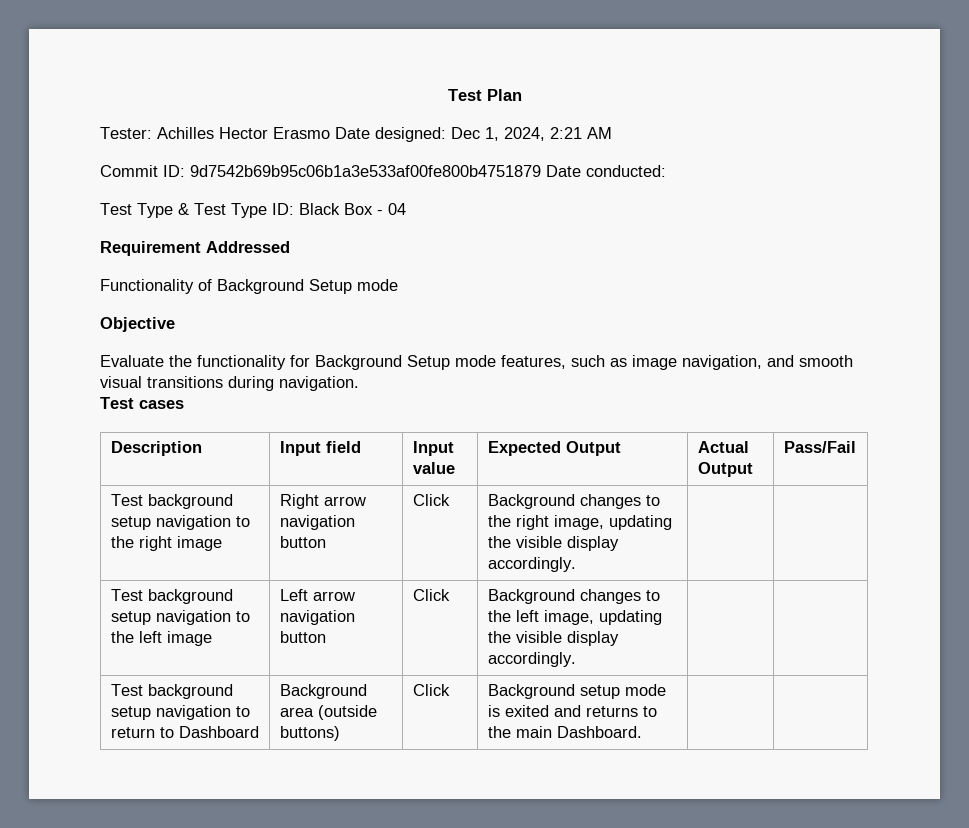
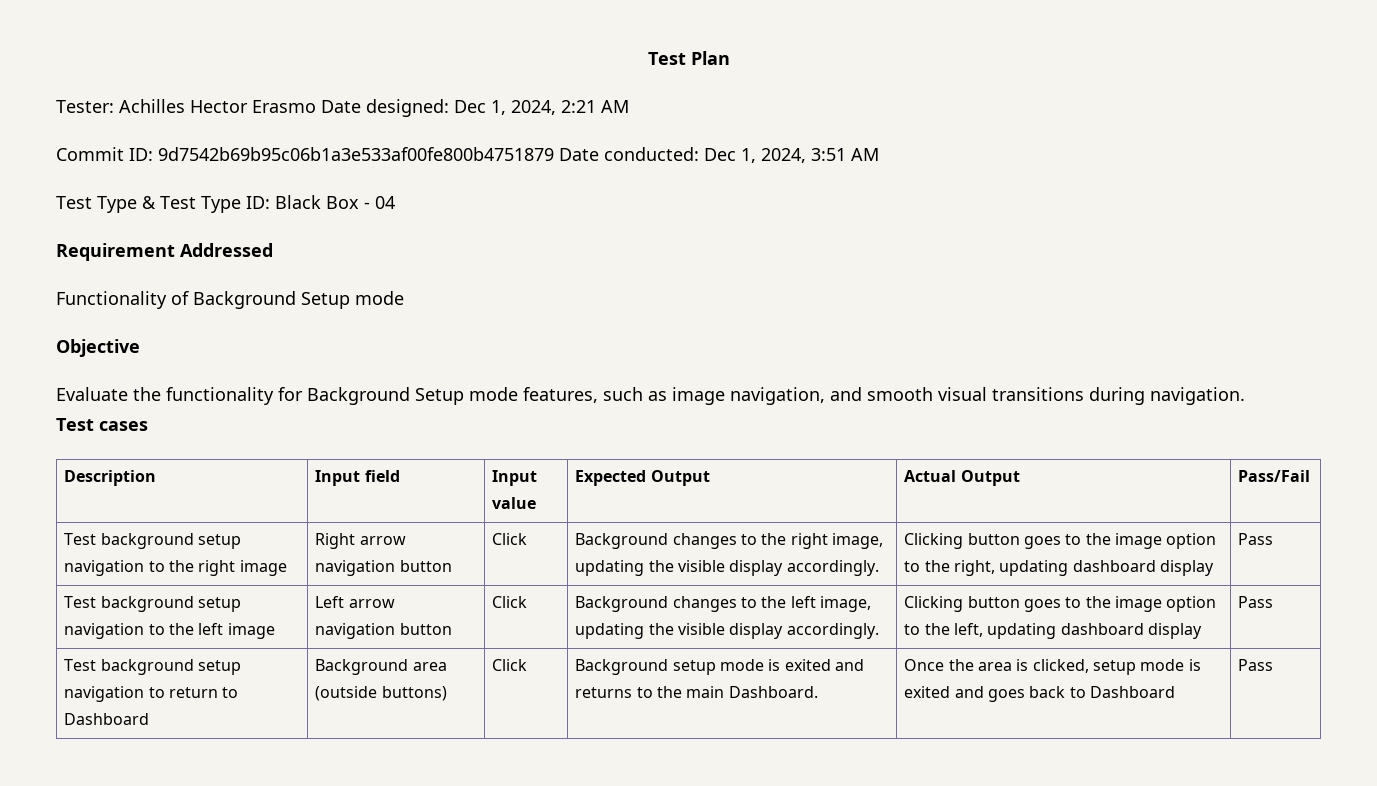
- Commit ID: 9d7542b69b95c06b1a3e533af00fe800b4751879 Date conducted:
+ Commit ID: 9d7542b69b95c06b1a3e533af00fe800b4751879 Date conducted: Dec 1, 2024, 3:51 AM
- Test background setup navigation to the right image | Right arrow navigation button | Click | Background changes to the right image, updating the visible display accordingly. | |
+ Test background setup navigation to the right image | Right arrow navigation button | Click | Background changes to the right image, updating the visible display accordingly. | Clicking button goes to the image option to the right, updating dashboard display | Pass
- Test background setup navigation to the left image | Left arrow navigation button | Click | Background changes to the left image, updating the visible display accordingly. | |
+ Test background setup navigation to the left image | Left arrow navigation button | Click | Background changes to the left image, updating the visible display accordingly. | Clicking button goes to the image option to the left, updating dashboard display | Pass
- Test background setup navigation to return to Dashboard | Background area (outside buttons) | Click | Background setup mode is exited and returns to the main Dashboard. | |
+ Test background setup navigation to return to Dashboard | Background area (outside buttons) | Click | Background setup mode is exited and returns to the main Dashboard. | Once the area is clicked, setup mode is exited and goes back to Dashboard | Pass

